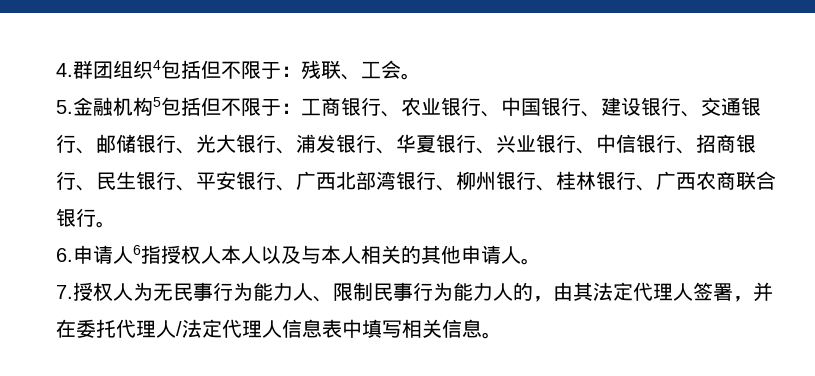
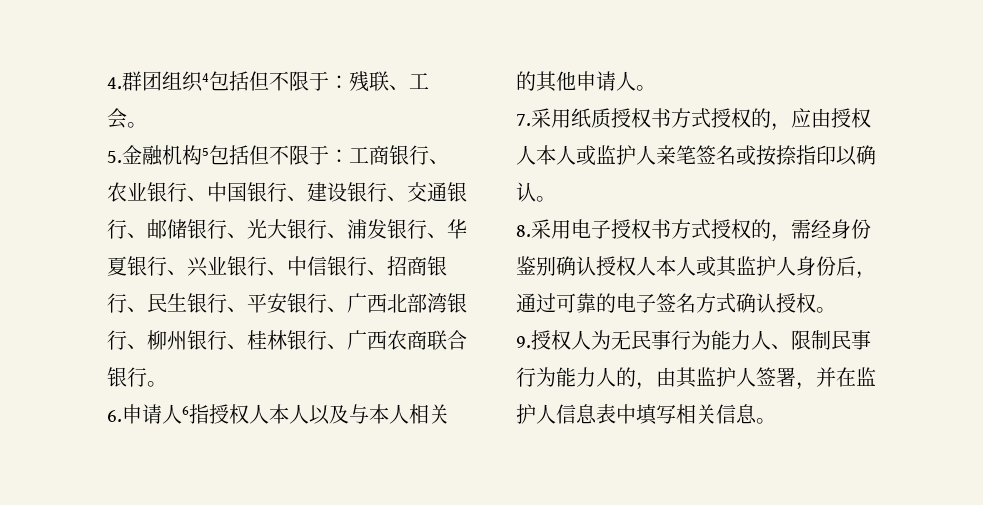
- 7.授权人为无民事行为能力人、限制民事行为能力人的，由其法定代理人签署，并在委托代理人/法定代理人信息表中填写相关信息。
+ 7.采用纸质授权书方式授权的，应由授权人本人或监护人亲笔签名或按捺指印以确认。
+ 8.采用电子授权书方式授权的，需经身份鉴别确认授权人本人或其监护人身份后，通过可靠的电子签名方式确认授权。
+ 9.授权人为无民事行为能力人、限制民事行为能力人的，由其监护人签署，并在监护人信息表中填写相关信息。

